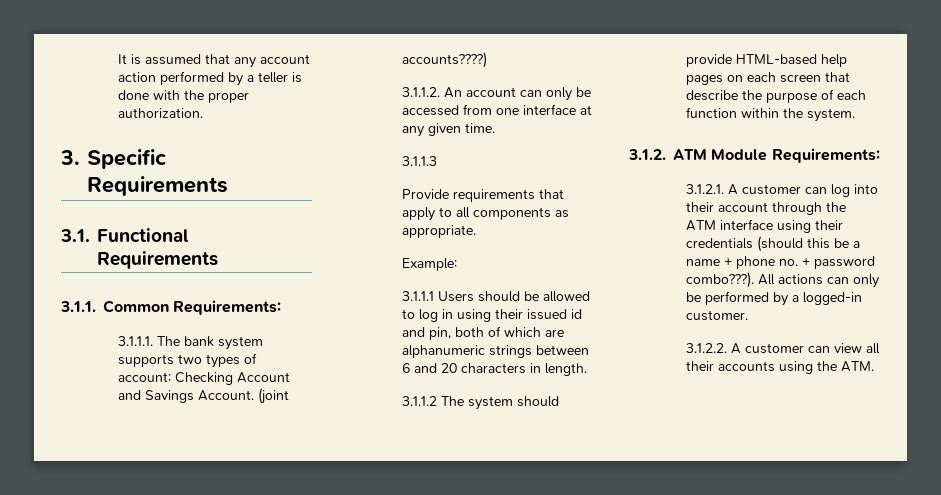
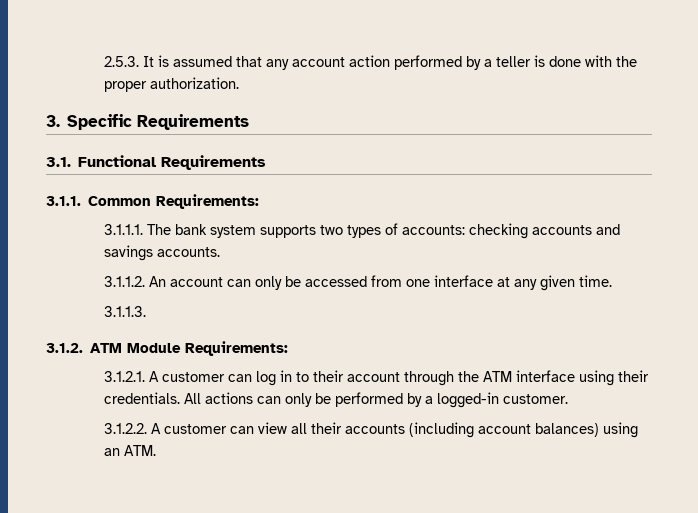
- It is assumed that any account action performed by a teller is done with the proper authorization.
+ 2.5.3. It is assumed that any account action performed by a teller is done with the proper authorization.
- 3.1.1.1. The bank system supports two types of account: Checking Account and Savings Account. (joint accounts????)
+ 3.1.1.1. The bank system supports two types of accounts: checking accounts and savings accounts.
- 3.1.1.3
- Provide requirements that apply to all components as appropriate.
- Example:
- 3.1.1.1 Users should be allowed to log in using their issued id and pin, both of which are alphanumeric strings between 6 and 20 characters in length.
- 3.1.1.2 The system should provide HTML-based help pages on each screen that describe the purpose of each function within the system.
+ 3.1.1.3.
- 3.1.2.1. A customer can log into their account through the ATM interface using their credentials (should this be a name + phone no. + password combo???).
+ 3.1.2.1. A customer can log in to their account through the ATM interface using their credentials.
- 3.1.2.2. A customer can view all their accounts using the ATM.
+ 3.1.2.2. A customer can view all their accounts (including account balances) using an ATM.

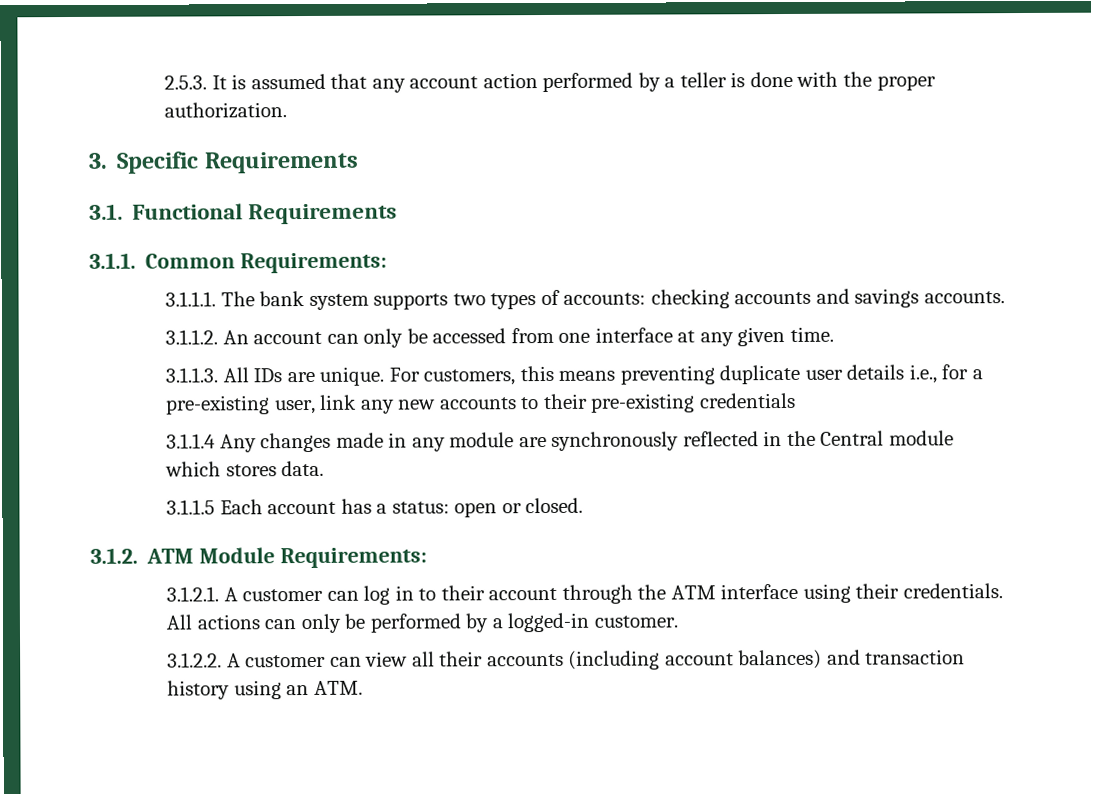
- 3.1.1.3.
+ 3.1.1.3. All IDs are unique. For customers, this means preventing duplicate user details i.e., for a pre-existing user, link any new accounts to their pre-existing credentials
+ 3.1.1.4 Any changes made in any module are synchronously reflected in the Central module which stores data.
+ 3.1.1.5 Each account has a status: open or closed.
- 3.1.2.2. A customer can view all their accounts (including account balances) using an ATM.
+ 3.1.2.2. A customer can view all their accounts (including account balances) and transaction history using an ATM.

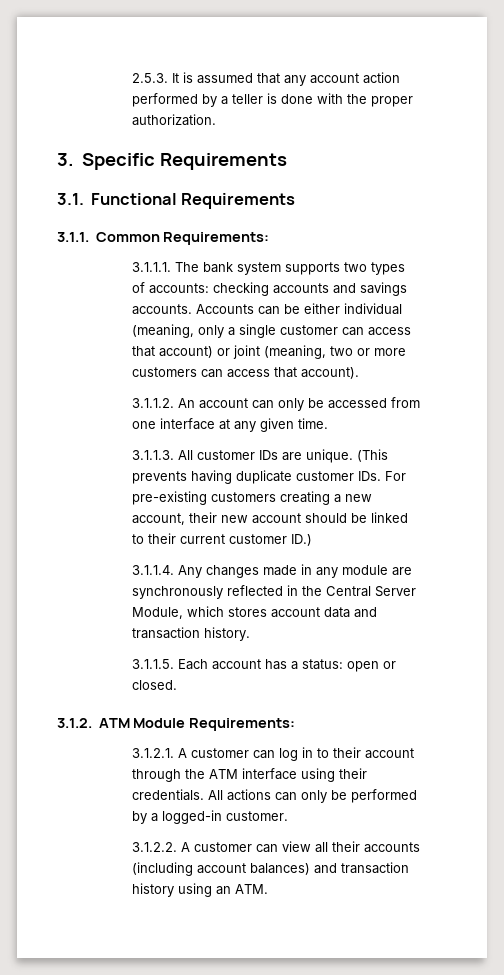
+ Accounts can be either individual (meaning, only a single customer can access that account) or joint (meaning, two or more customers can access that account).
- 3.1.1.3. All IDs are unique.
+ 3.1.1.3. All customer IDs are unique.
- For customers, this means preventing duplicate user details i.e., for a pre-existing user, link any new accounts to their pre-existing credentials
- 3.1.1.4 Any changes made in any module are synchronously reflected in the Central module which stores data.
- 3.1.1.5 Each account has a status: open or closed.
+ (This prevents having duplicate customer IDs. For pre-existing customers creating a new account, their new account should be linked to their current customer ID.)
+ 3.1.1.4. Any changes made in any module are synchronously reflected in the Central Server Module, which stores account data and transaction history.
+ 3.1.1.5. Each account has a status: open or closed.

